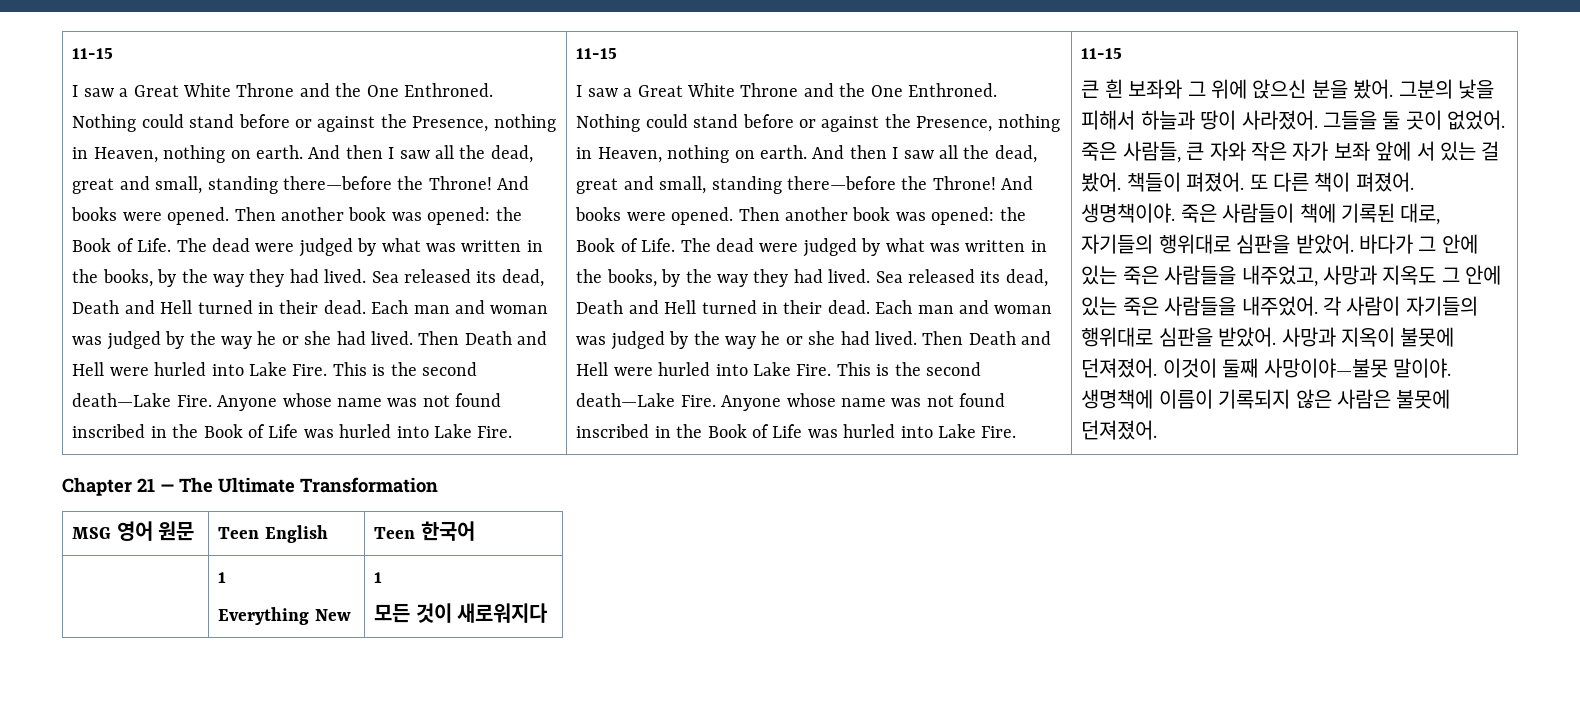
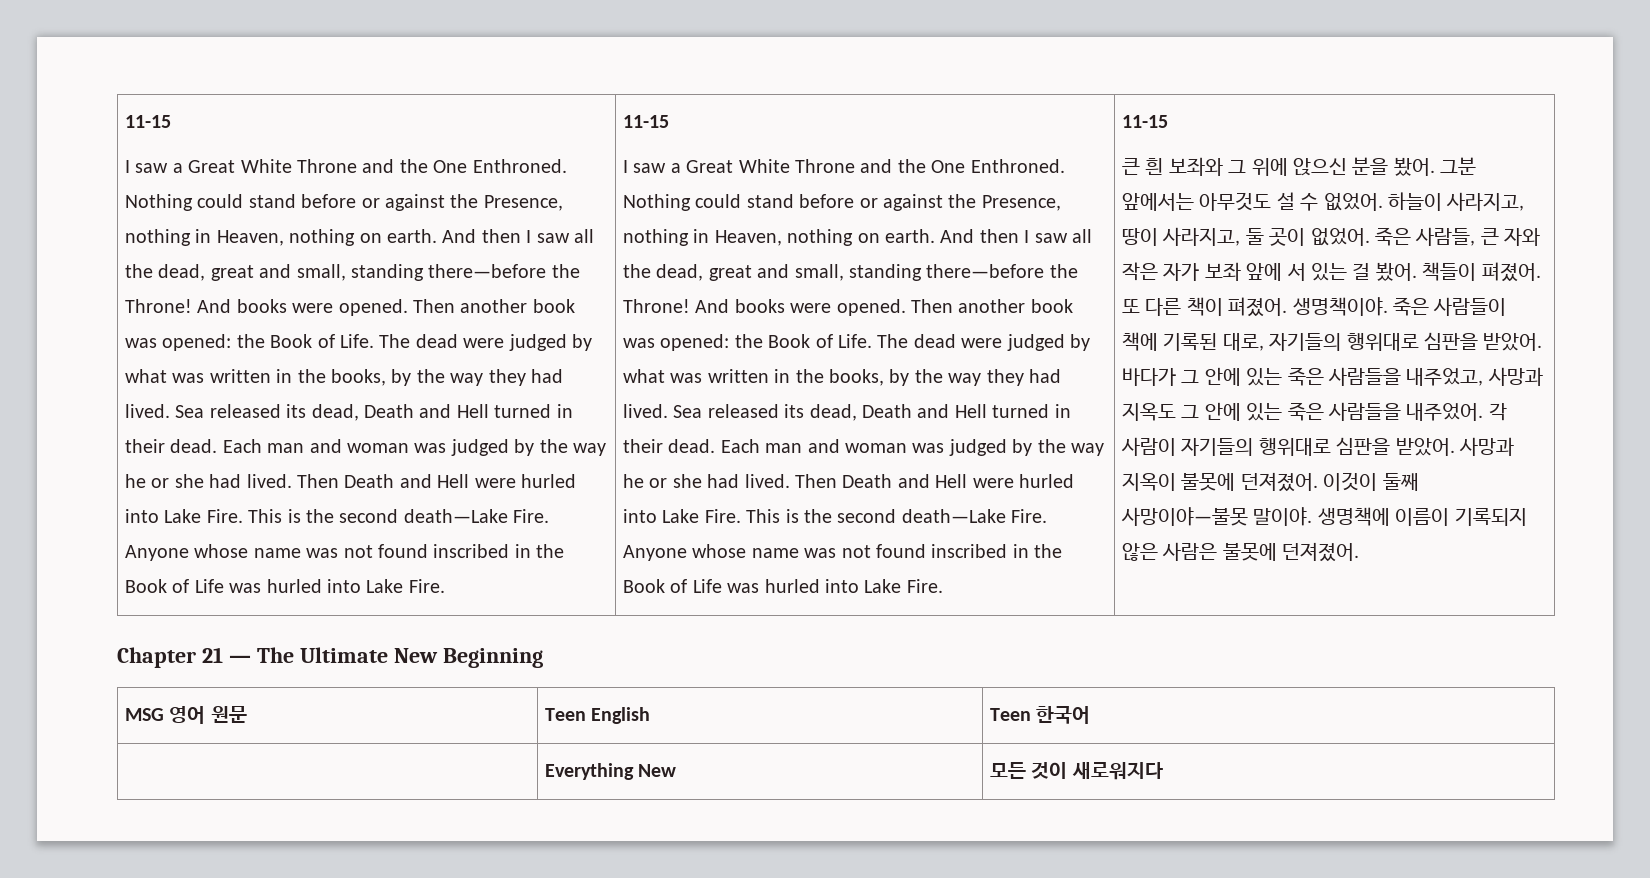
- 그분의 낯을 피해서 하늘과 땅이 사라졌어. 그들을 둘 곳이 없었어.
+ 그분 앞에서는 아무것도 설 수 없었어. 하늘이 사라지고, 땅이 사라지고, 둘 곳이 없었어.
- Chapter 21 — The Ultimate Transformation
+ Chapter 21 — The Ultimate New Beginning
  MSG 영어 원문 | Teen English | Teen 한국어
- | 1
- Everything New | 1
- 모든 것이 새로워지다
+ | Everything New | 모든 것이 새로워지다

